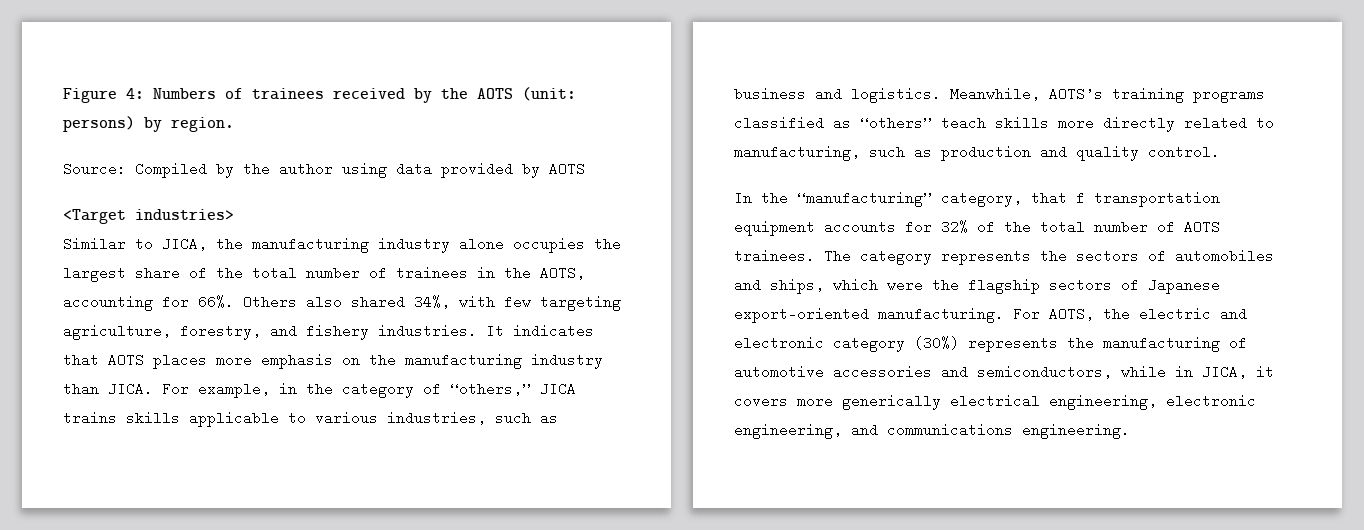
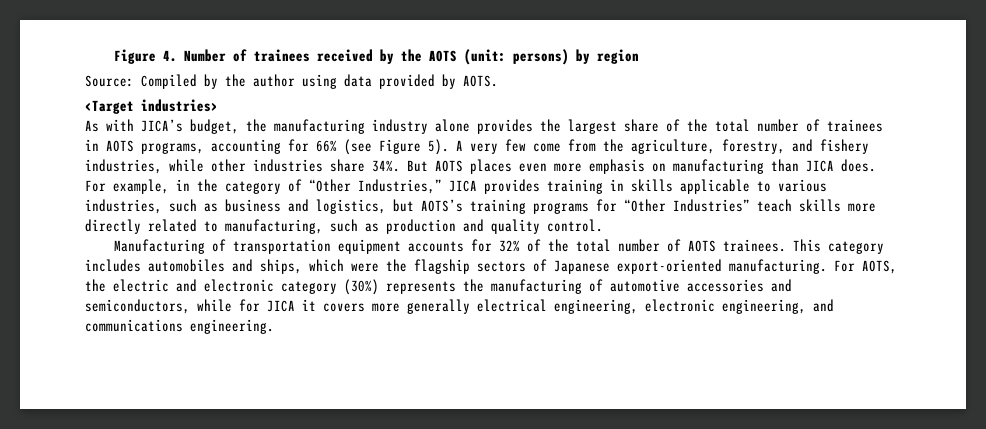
- Figure 4: Numbers of trainees received by the AOTS (unit: persons) by region.
+ Figure 4. Number of trainees received by the AOTS (unit: persons) by region
- Source: Compiled by the author using data provided by AOTS
+ Source: Compiled by the author using data provided by AOTS.
- Similar to JICA, the manufacturing industry alone occupies the largest share of the total number of trainees in the AOTS, accounting for 66%. Others also shared 34%, with few targeting agriculture, forestry, and fishery industries. It indicates that AOTS places more emphasis on the manufacturing industry than JICA.
+ As with JICA’s budget, the manufacturing industry alone provides the largest share of the total number of trainees in AOTS programs, accounting for 66% (see Figure 5). A very few come from the agriculture, forestry, and fishery industries, while other industries share 34%. But AOTS places even more emphasis on manufacturing than JICA does.
- For example, in the category of “others,” JICA trains skills applicable to various industries, such as business and logistics. Meanwhile, AOTS’s training programs classified as “others” teach skills more directly related to manufacturing, such as production and quality control.
+ For example, in the category of “Other Industries,” JICA provides training in skills applicable to various industries, such as business and logistics, but AOTS’s training programs for “Other Industries” teach skills more directly related to manufacturing, such as production and quality control.
- In the “manufacturing” category, that f transportation equipment accounts for 32% of the total number of AOTS trainees.
+ Manufacturing of transportation equipment accounts for 32% of the total number of AOTS trainees.
- The category represents the sectors of automobiles and ships, which were the flagship sectors of Japanese export-oriented manufacturing.
+ This category includes automobiles and ships, which were the flagship sectors of Japanese export-oriented manufacturing.
- For AOTS, the electric and electronic category (30%) represents the manufacturing of automotive accessories and semiconductors, while in JICA, it covers more generically electrical engineering, electronic engineering, and communications engineering.
+ For AOTS, the electric and electronic category (30%) represents the manufacturing of automotive accessories and semiconductors, while for JICA it covers more generally electrical engineering, electronic engineering, and communications engineering.

